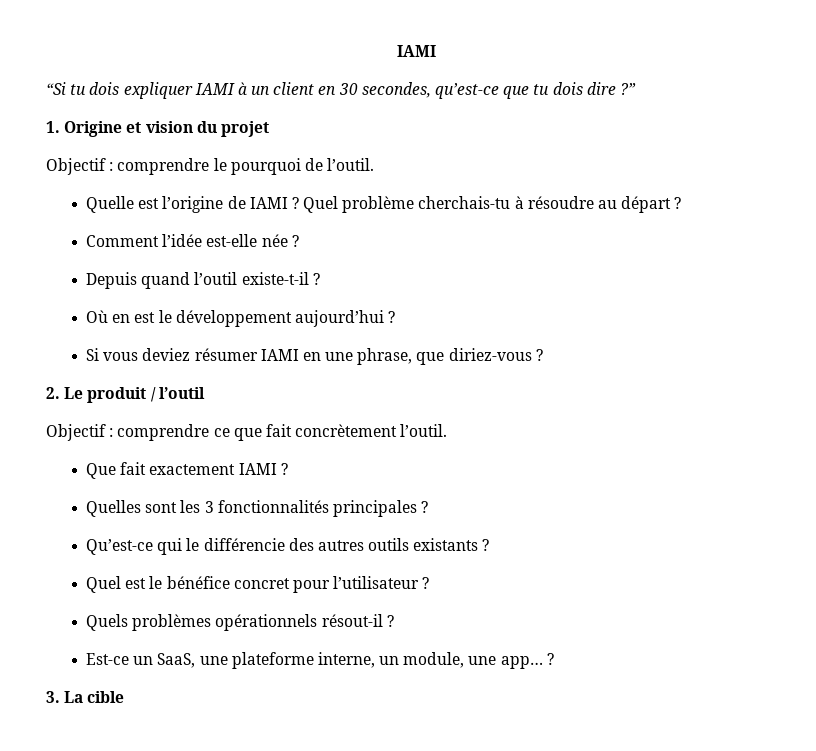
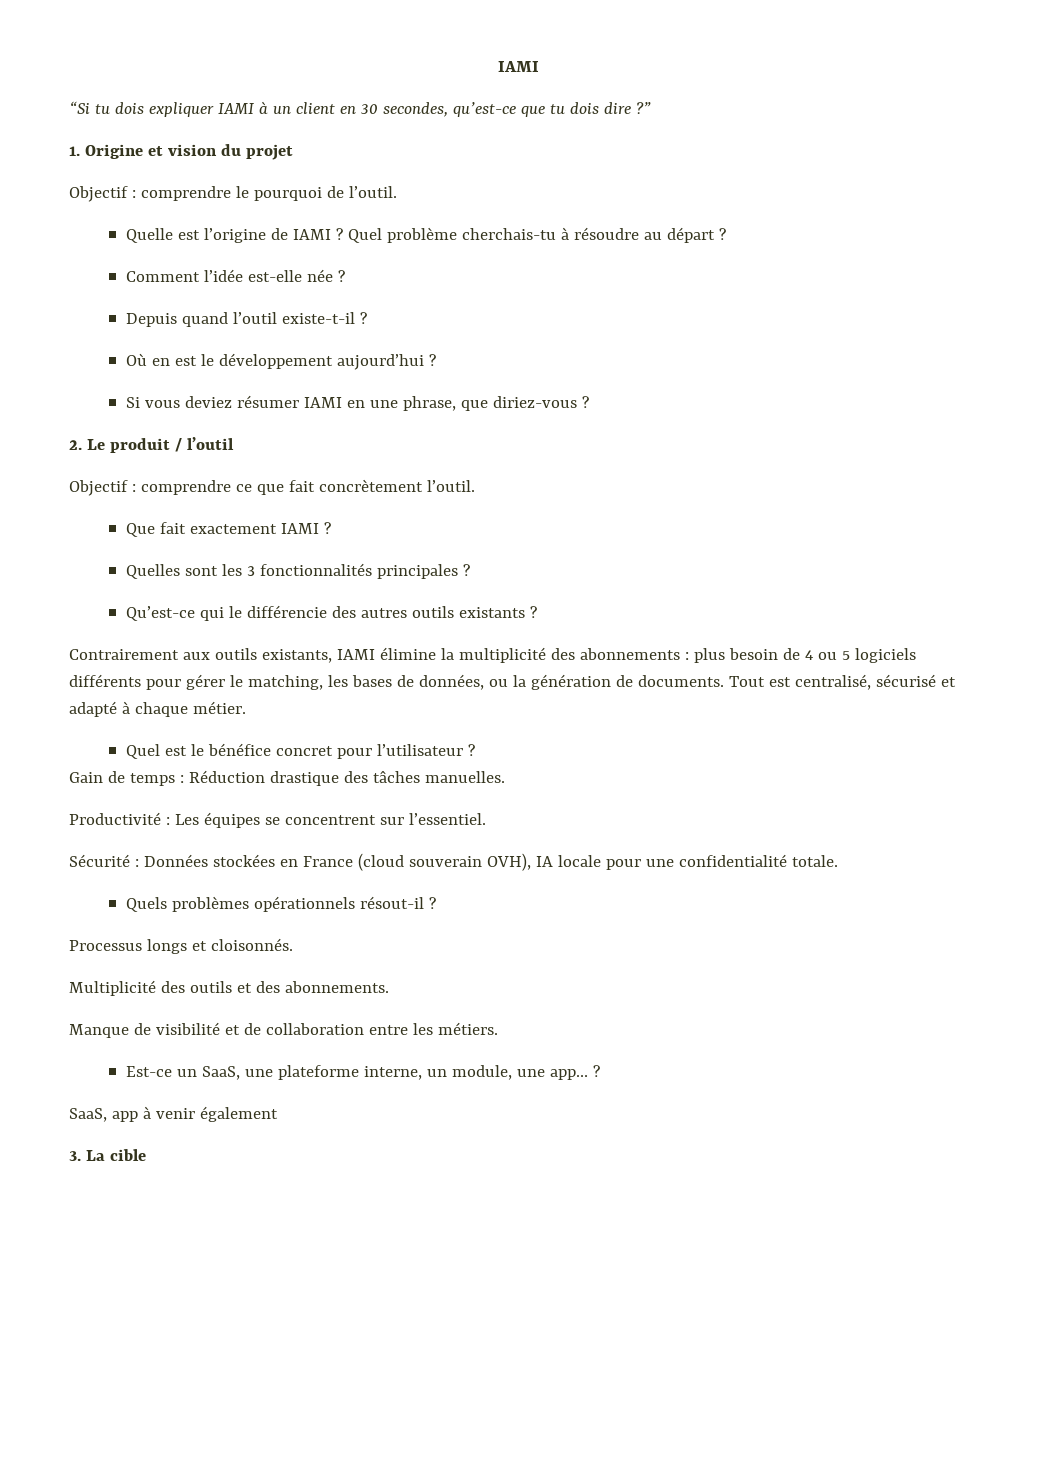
+ Contrairement aux outils existants, IAMI élimine la multiplicité des abonnements : plus besoin de 4 ou 5 logiciels différents pour gérer le matching, les bases de données, ou la génération de documents. Tout est centralisé, sécurisé et adapté à chaque métier.
+ Gain de temps : Réduction drastique des tâches manuelles.
+ Productivité : Les équipes se concentrent sur l’essentiel.
+ Sécurité : Données stockées en France (cloud souverain OVH), IA locale pour une confidentialité totale.
+ Processus longs et cloisonnés.
+ Multiplicité des outils et des abonnements.
+ Manque de visibilité et de collaboration entre les métiers.
+ SaaS, app à venir également

